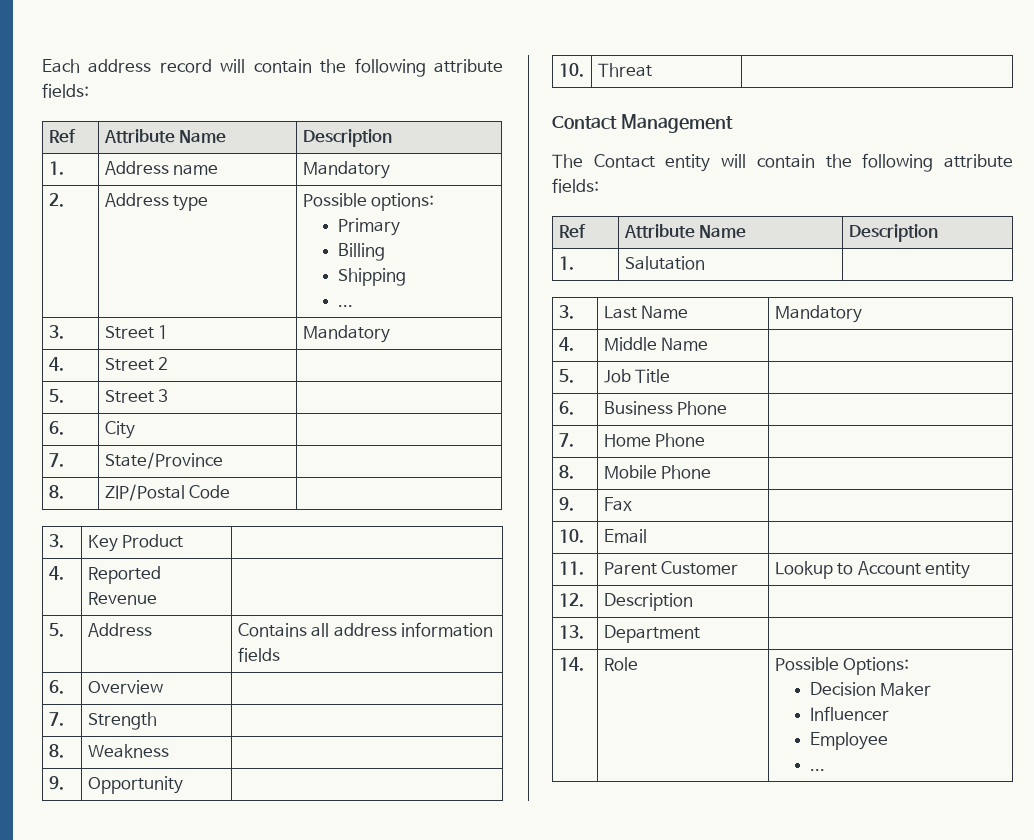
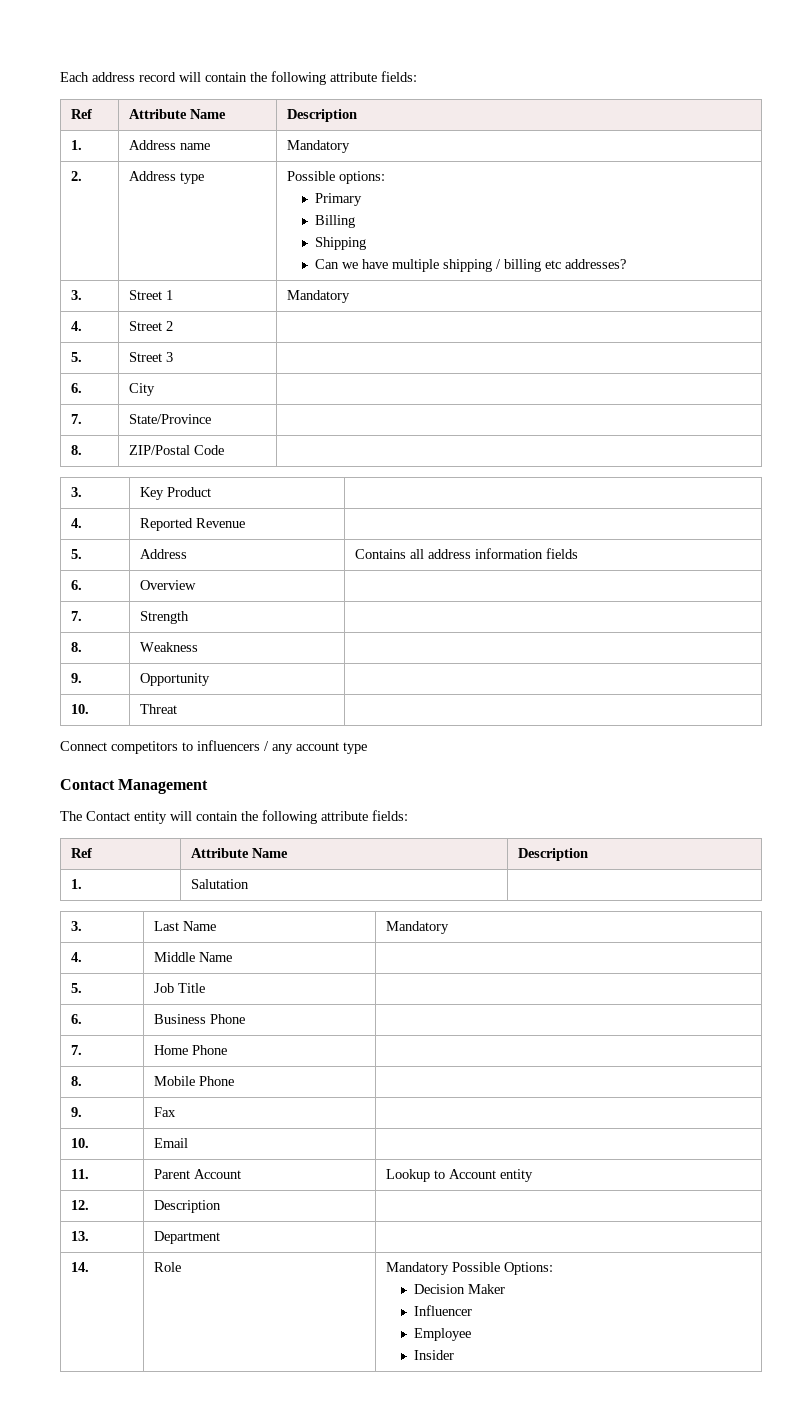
  2. | Address type | Possible options:
  Primary
  Billing
  Shipping
- ...
+ Can we have multiple shipping / billing etc addresses?
+ Connect competitors to influencers / any account type
- 11. | Parent Customer | Lookup to Account entity
+ 11. | Parent Account | Lookup to Account entity
- 14. | Role | Possible Options:
+ 14. | Role | Mandatory Possible Options:
  Decision Maker
  Influencer
  Employee
- ...
+ Insider

